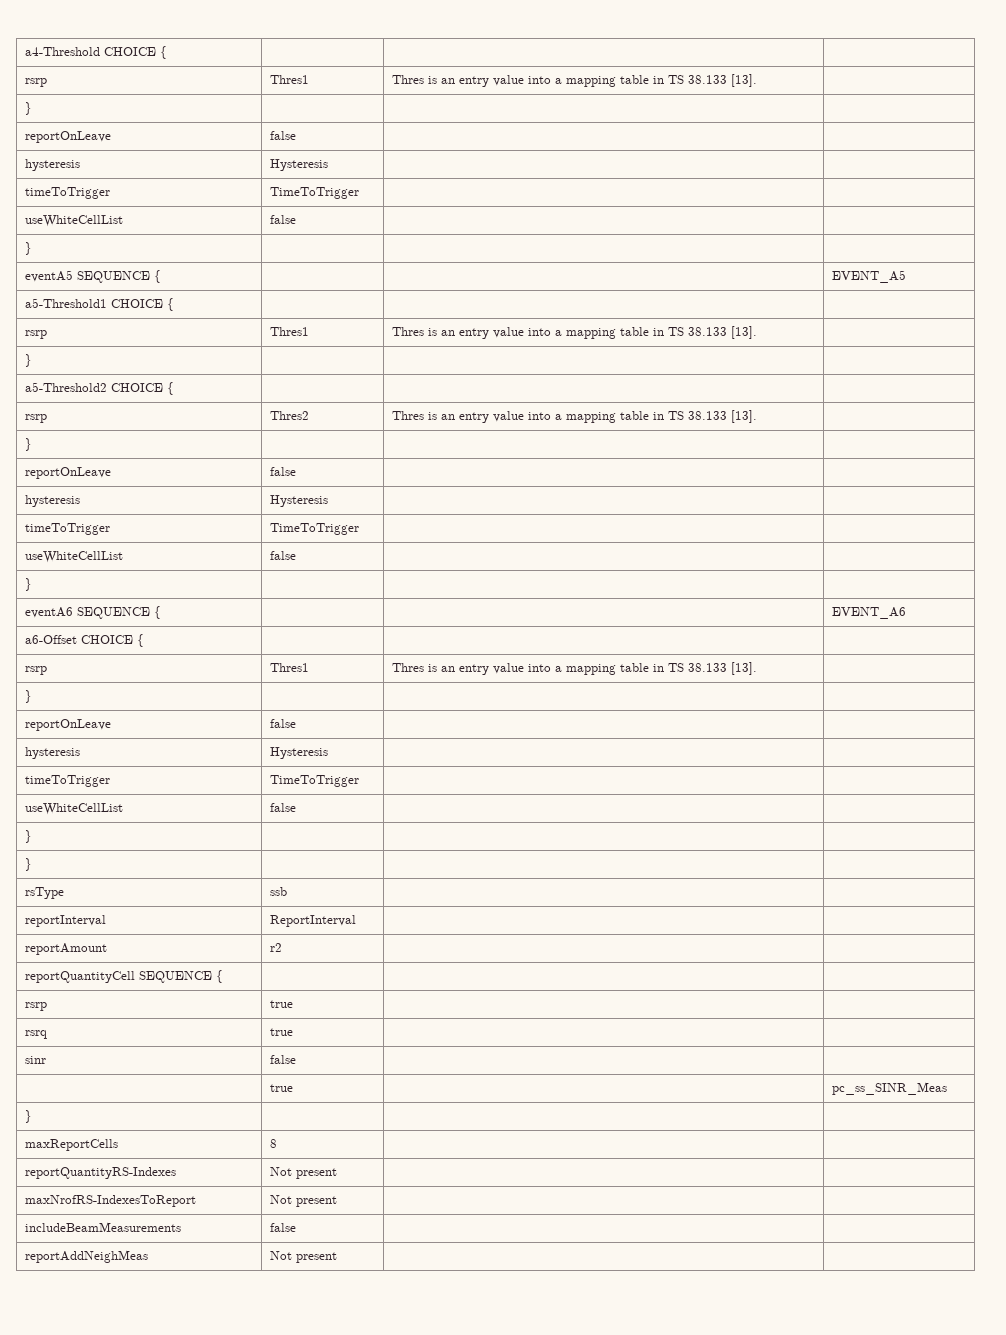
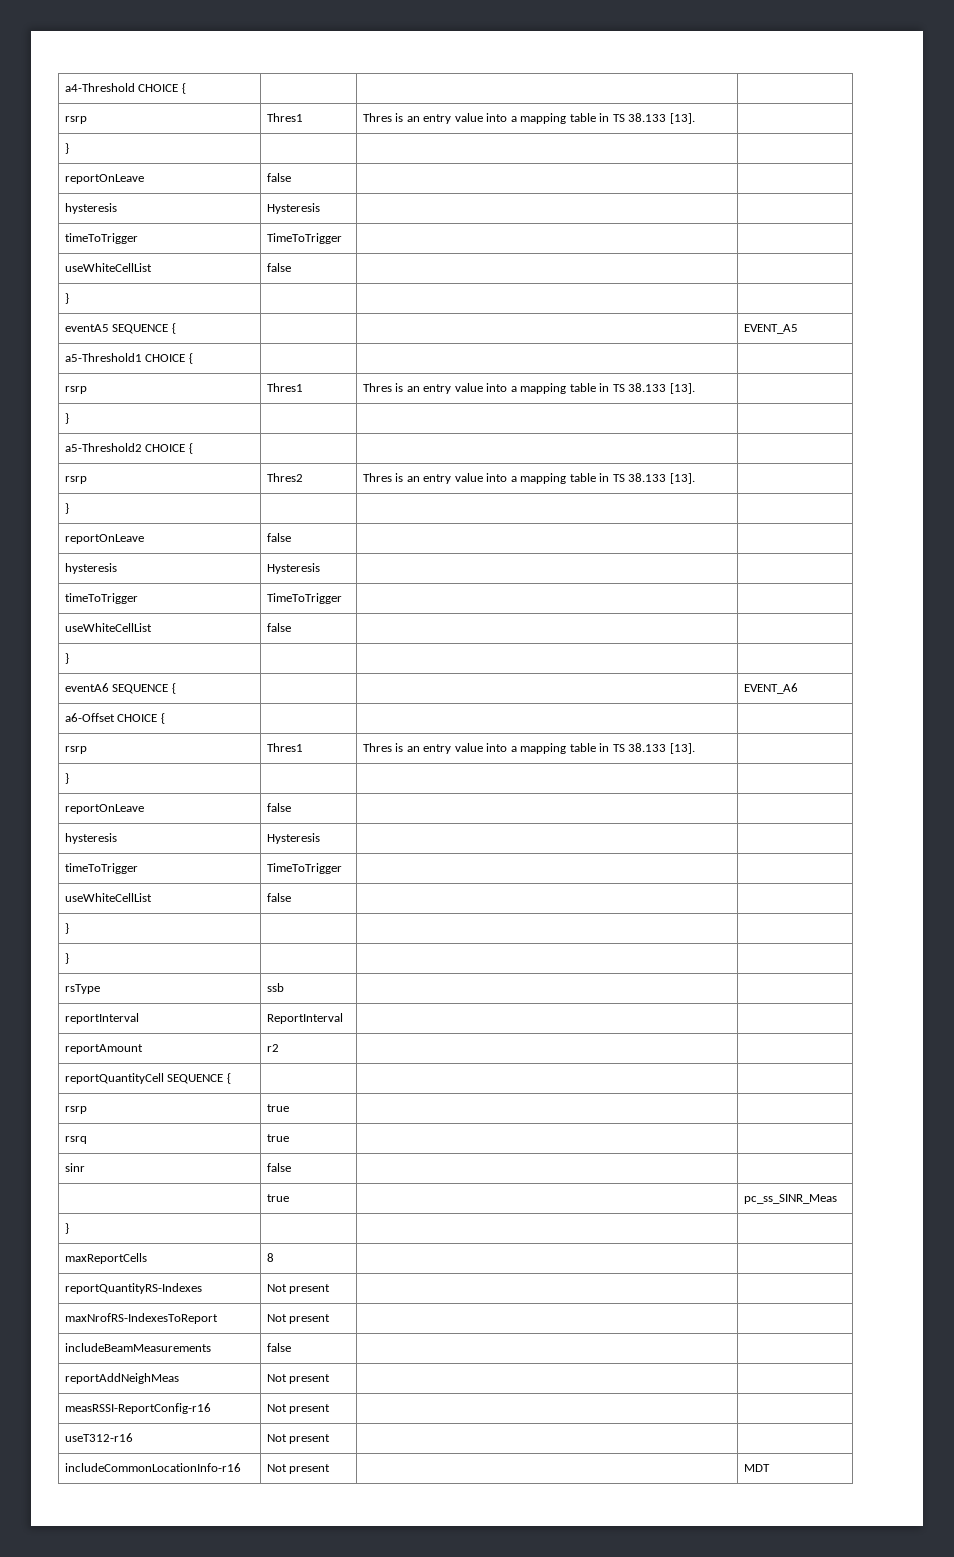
+ measRSSI-ReportConfig-r16 | Not present | |
+ useT312-r16 | Not present | |
+ includeCommonLocationInfo-r16 | Not present | | MDT

